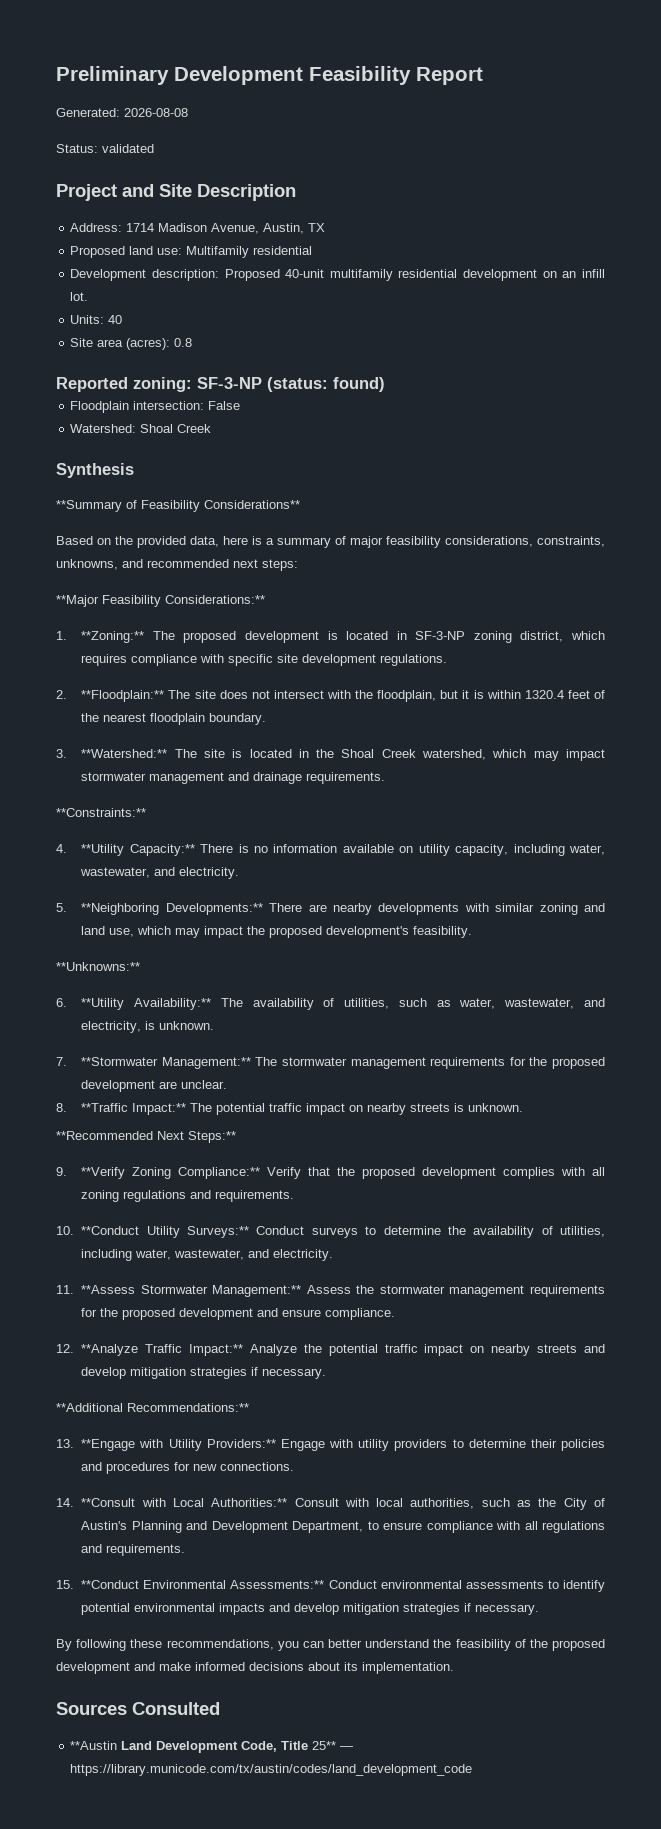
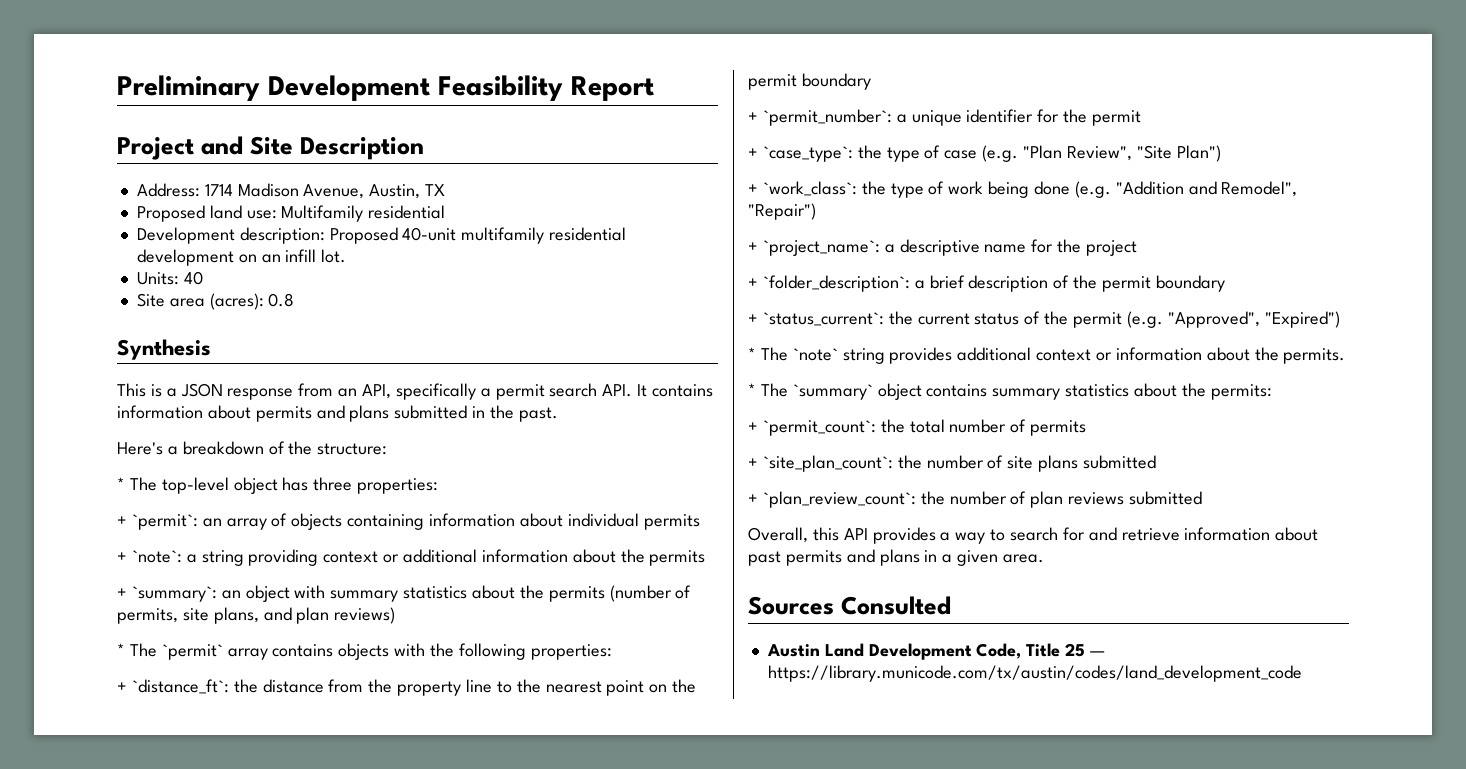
- Generated: 2026-08-08
- Status: validated
- Reported zoning: SF-3-NP (status: found)
- Floodplain intersection: False
- Watershed: Shoal Creek
  Synthesis
- **Summary of Feasibility Considerations**
- Based on the provided data, here is a summary of major feasibility considerations, constraints, unknowns, and recommended next steps:
- **Major Feasibility Considerations:**
- 1. **Zoning:** The proposed development is located in SF-3-NP zoning district, which requires compliance with specific site development regulations.
- 2. **Floodplain:** The site does not intersect with the floodplain, but it is within 1320.4 feet of the nearest floodplain boundary.
- 3. **Watershed:** The site is located in the Shoal Creek watershed, which may impact stormwater management and drainage requirements.
- **Constraints:**
- 4. **Utility Capacity:** There is no information available on utility capacity, including water, wastewater, and electricity.
- 5. **Neighboring Developments:** There are nearby developments with similar zoning and land use, which may impact the proposed development's feasibility.
- **Unknowns:**
- 6. **Utility Availability:** The availability of utilities, such as water, wastewater, and electricity, is unknown.
- 7. **Stormwater Management:** The stormwater management requirements for the proposed development are unclear.
- 8. **Traffic Impact:** The potential traffic impact on nearby streets is unknown.
- **Recommended Next Steps:**
- 9. **Verify Zoning Compliance:** Verify that the proposed development complies with all zoning regulations and requirements.
- 10. **Conduct Utility Surveys:** Conduct surveys to determine the availability of utilities, including water, wastewater, and electricity.
- 11. **Assess Stormwater Management:** Assess the stormwater management requirements for the proposed development and ensure compliance.
- 12. **Analyze Traffic Impact:** Analyze the potential traffic impact on nearby streets and develop mitigation strategies if necessary.
- **Additional Recommendations:**
- 13. **Engage with Utility Providers:** Engage with utility providers to determine their policies and procedures for new connections.
- 14. **Consult with Local Authorities:** Consult with local authorities, such as the City of Austin's Planning and Development Department, to ensure compliance with all regulations and requirements.
- 15. **Conduct Environmental Assessments:** Conduct environmental assessments to identify potential environmental impacts and develop mitigation strategies if necessary.
- By following these recommendations, you can better understand the feasibility of the proposed development and make informed decisions about its implementation.
+ This is a JSON response from an API, specifically a permit search API. It contains information about permits and plans submitted in the past.
+ Here's a breakdown of the structure:
+ * The top-level object has three properties:
+ + `permit`: an array of objects containing information about individual permits
+ + `note`: a string providing context or additional information about the permits
+ + `summary`: an object with summary statistics about the permits (number of permits, site plans, and plan reviews)
+ * The `permit` array contains objects with the following properties:
+ + `distance_ft`: the distance from the property line to the nearest point on the permit boundary
+ + `permit_number`: a unique identifier for the permit
+ + `case_type`: the type of case (e.g. "Plan Review", "Site Plan")
+ + `work_class`: the type of work being done (e.g. "Addition and Remodel", "Repair")
+ + `project_name`: a descriptive name for the project
+ + `folder_description`: a brief description of the permit boundary
+ + `status_current`: the current status of the permit (e.g. "Approved", "Expired")
+ * The `note` string provides additional context or information about the permits.
+ * The `summary` object contains summary statistics about the permits:
+ + `permit_count`: the total number of permits
+ + `site_plan_count`: the number of site plans submitted
+ + `plan_review_count`: the number of plan reviews submitted
+ Overall, this API provides a way to search for and retrieve information about past permits and plans in a given area.
- **Austin Land Development Code, Title 25** — https://library.municode.com/tx/austin/codes/land_development_code
+ Austin Land Development Code, Title 25 — https://library.municode.com/tx/austin/codes/land_development_code

